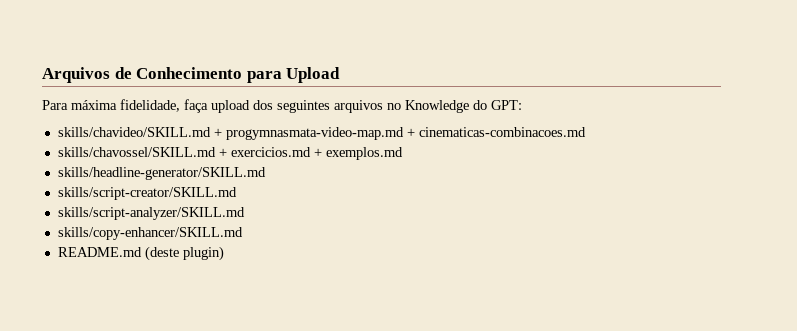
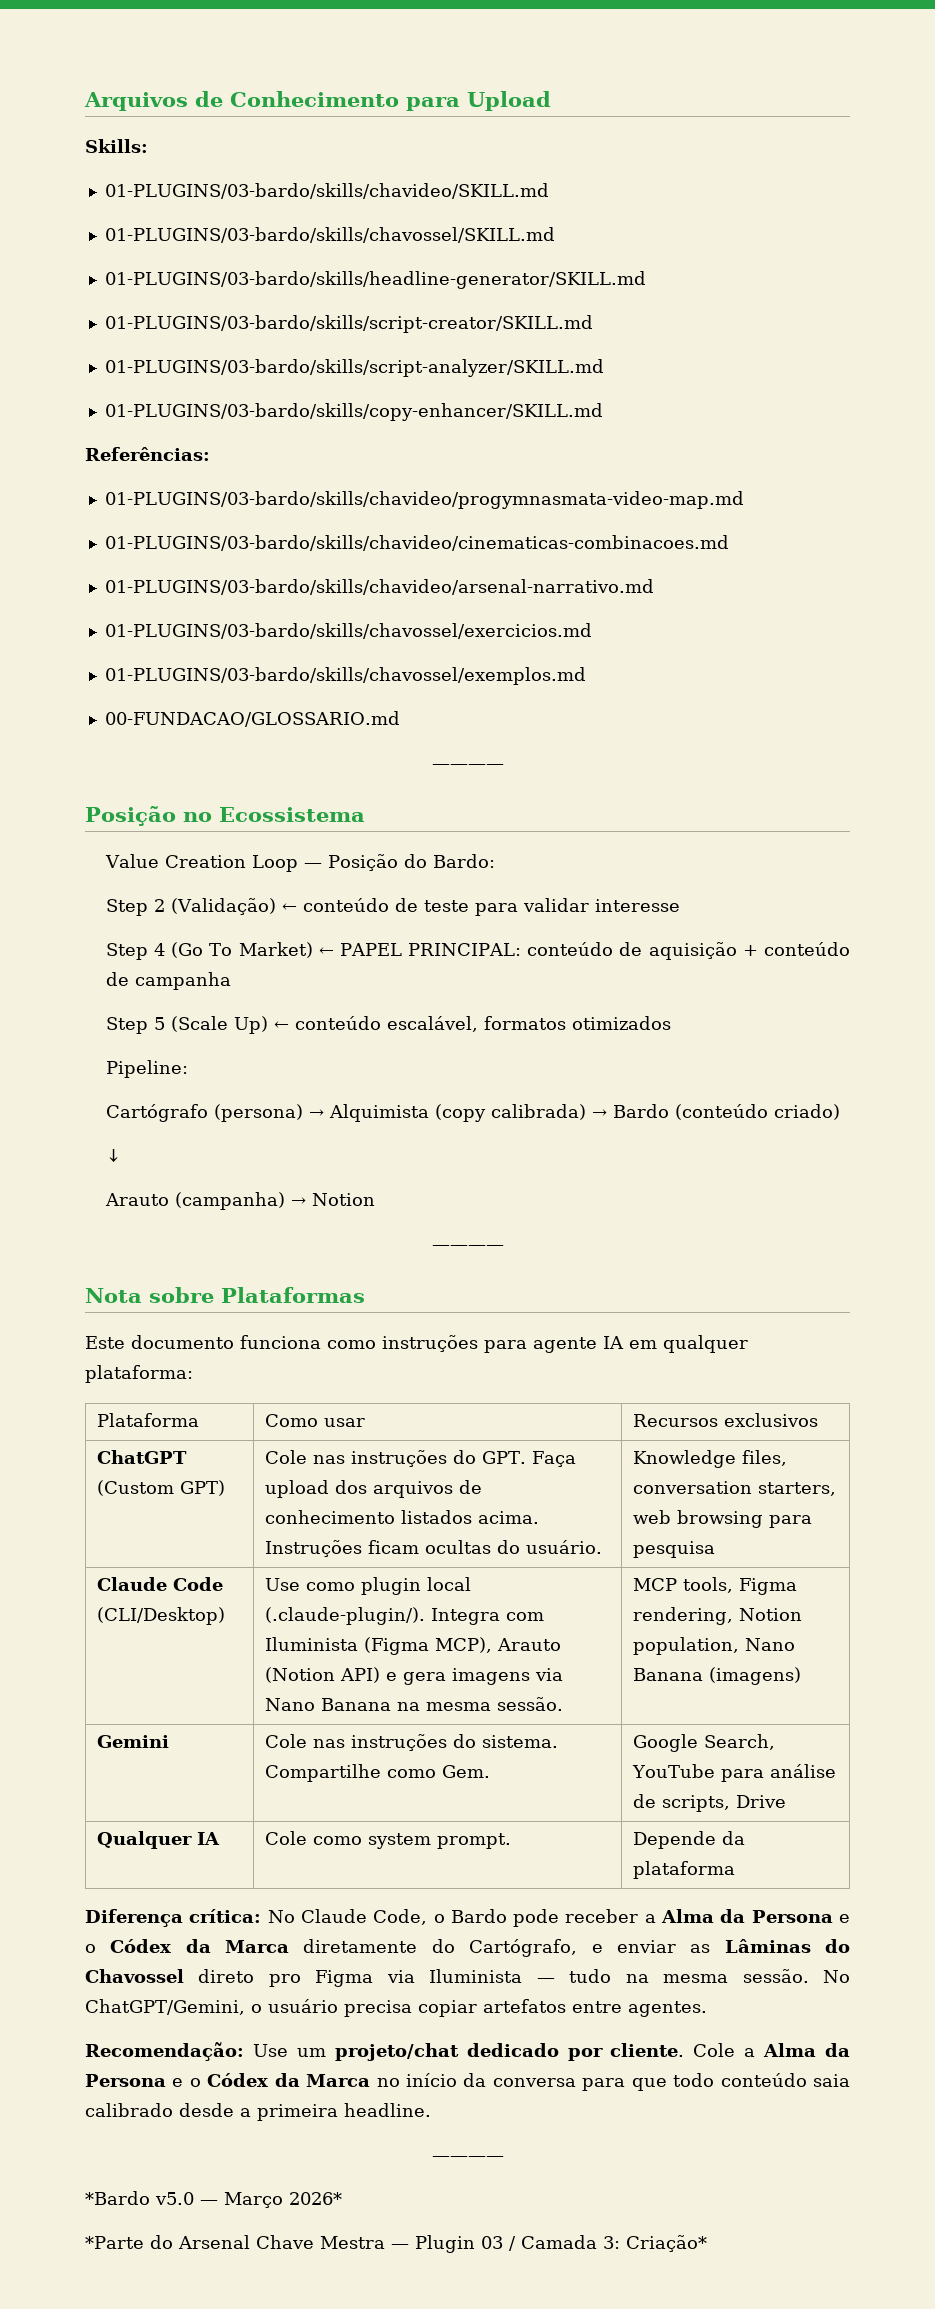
- Para máxima fidelidade, faça upload dos seguintes arquivos no Knowledge do GPT:
- skills/chavideo/SKILL.md + progymnasmata-video-map.md + cinematicas-combinacoes.md
- skills/chavossel/SKILL.md + exercicios.md + exemplos.md
- skills/headline-generator/SKILL.md
- skills/script-creator/SKILL.md
- skills/script-analyzer/SKILL.md
- skills/copy-enhancer/SKILL.md
- README.md (deste plugin)
+ Skills:
+ 01-PLUGINS/03-bardo/skills/chavideo/SKILL.md
+ 01-PLUGINS/03-bardo/skills/chavossel/SKILL.md
+ 01-PLUGINS/03-bardo/skills/headline-generator/SKILL.md
+ 01-PLUGINS/03-bardo/skills/script-creator/SKILL.md
+ 01-PLUGINS/03-bardo/skills/script-analyzer/SKILL.md
+ 01-PLUGINS/03-bardo/skills/copy-enhancer/SKILL.md
+ Referências:
+ 01-PLUGINS/03-bardo/skills/chavideo/progymnasmata-video-map.md
+ 01-PLUGINS/03-bardo/skills/chavideo/cinematicas-combinacoes.md
+ 01-PLUGINS/03-bardo/skills/chavideo/arsenal-narrativo.md
+ 01-PLUGINS/03-bardo/skills/chavossel/exercicios.md
+ 01-PLUGINS/03-bardo/skills/chavossel/exemplos.md
+ 00-FUNDACAO/GLOSSARIO.md
+ ————
+ Posição no Ecossistema
+ Value Creation Loop — Posição do Bardo:
+ Step 2 (Validação) ← conteúdo de teste para validar interesse
+ Step 4 (Go To Market) ← PAPEL PRINCIPAL: conteúdo de aquisição + conteúdo de campanha
+ Step 5 (Scale Up) ← conteúdo escalável, formatos otimizados
+ Pipeline:
+ Cartógrafo (persona) → Alquimista (copy calibrada) → Bardo (conteúdo criado)
+ ↓
+ Arauto (campanha) → Notion
+ ————
+ Nota sobre Plataformas
+ Este documento funciona como instruções para agente IA em qualquer plataforma:
+ Plataforma | Como usar | Recursos exclusivos
+ ChatGPT (Custom GPT) | Cole nas instruções do GPT. Faça upload dos arquivos de conhecimento listados acima. Instruções ficam ocultas do usuário. | Knowledge files, conversation starters, web browsing para pesquisa
+ Claude Code (CLI/Desktop) | Use como plugin local (.claude-plugin/). Integra com Iluminista (Figma MCP), Arauto (Notion API) e gera imagens via Nano Banana na mesma sessão. | MCP tools, Figma rendering, Notion population, Nano Banana (imagens)
+ Gemini | Cole nas instruções do sistema. Compartilhe como Gem. | Google Search, YouTube para análise de scripts, Drive
+ Qualquer IA | Cole como system prompt. | Depende da plataforma
+ Diferença crítica: No Claude Code, o Bardo pode receber a Alma da Persona e o Códex da Marca diretamente do Cartógrafo, e enviar as Lâminas do Chavossel direto pro Figma via Iluminista — tudo na mesma sessão. No ChatGPT/Gemini, o usuário precisa copiar artefatos entre agentes.
+ Recomendação: Use um projeto/chat dedicado por cliente. Cole a Alma da Persona e o Códex da Marca no início da conversa para que todo conteúdo saia calibrado desde a primeira headline.
+ ————
+ *Bardo v5.0 — Março 2026*
+ *Parte do Arsenal Chave Mestra — Plugin 03 / Camada 3: Criação*

